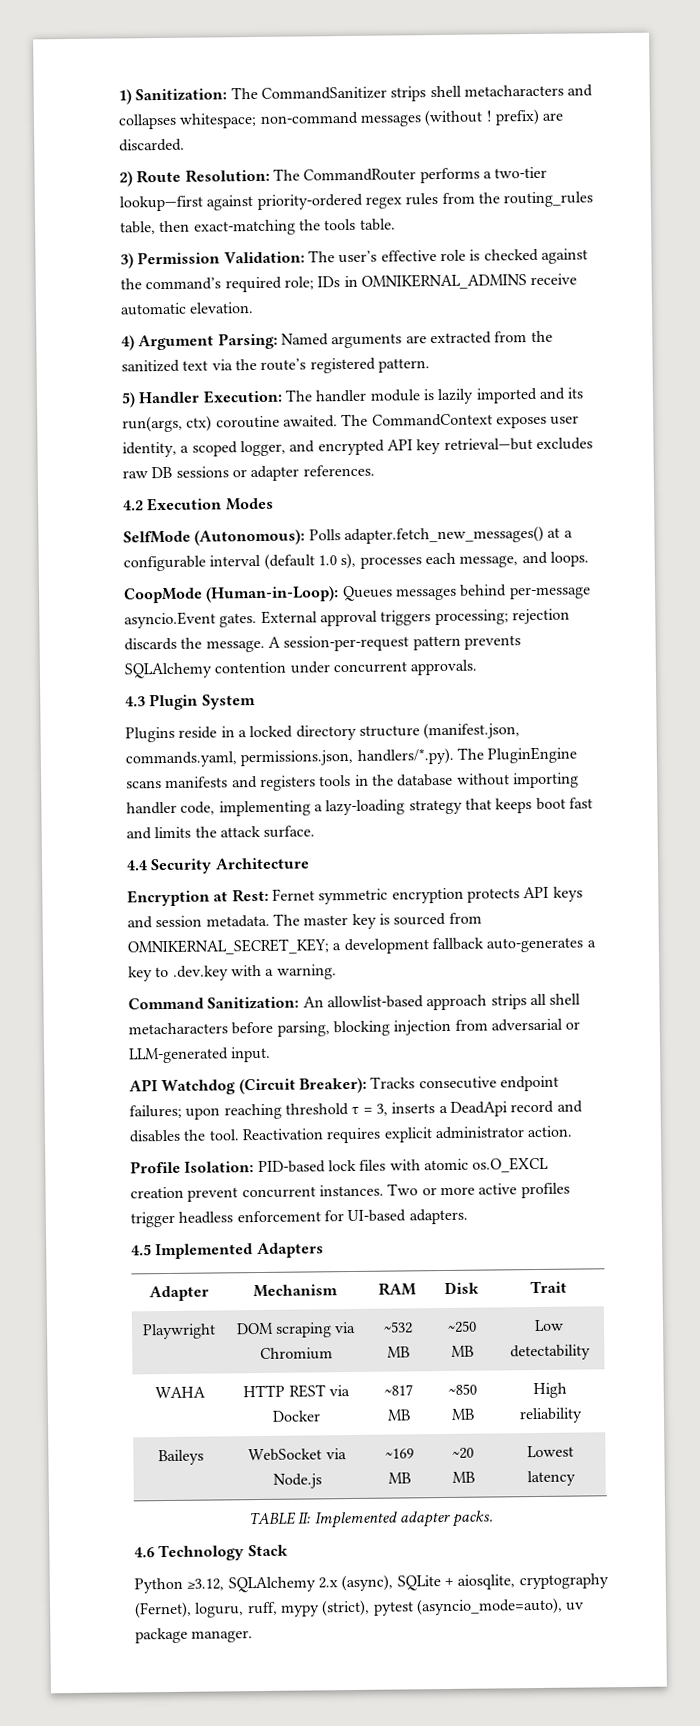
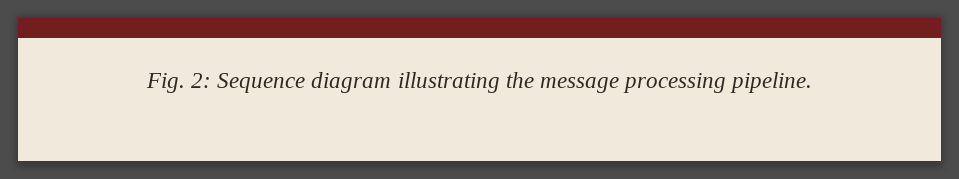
- 1) Sanitization: The CommandSanitizer strips shell metacharacters and collapses whitespace; non-command messages (without ! prefix) are discarded.
- 2) Route Resolution: The CommandRouter performs a two-tier lookup—first against priority-ordered regex rules from the routing_rules table, then exact-matching the tools table.
- 3) Permission Validation: The user’s effective role is checked against the command’s required role; IDs in OMNIKERNAL_ADMINS receive automatic elevation.
- 4) Argument Parsing: Named arguments are extracted from the sanitized text via the route’s registered pattern.
- 5) Handler Execution: The handler module is lazily imported and its run(args, ctx) coroutine awaited. The CommandContext exposes user identity, a scoped logger, and encrypted API key retrieval—but excludes raw DB sessions or adapter references.
- 4.2 Execution Modes
- SelfMode (Autonomous): Polls adapter.fetch_new_messages() at a configurable interval (default 1.0 s), processes each message, and loops.
- CoopMode (Human-in-Loop): Queues messages behind per-message asyncio.Event gates. External approval triggers processing; rejection discards the message. A session-per-request pattern prevents SQLAlchemy contention under concurrent approvals.
- 4.3 Plugin System
- Plugins reside in a locked directory structure (manifest.json, commands.yaml, permissions.json, handlers/*.py). The PluginEngine scans manifests and registers tools in the database without importing handler code, implementing a lazy-loading strategy that keeps boot fast and limits the attack surface.
- 4.4 Security Architecture
- Encryption at Rest: Fernet symmetric encryption protects API keys and session metadata. The master key is sourced from OMNIKERNAL_SECRET_KEY; a development fallback auto-generates a key to .dev.key with a warning.
- Command Sanitization: An allowlist-based approach strips all shell metacharacters before parsing, blocking injection from adversarial or LLM-generated input.
- API Watchdog (Circuit Breaker): Tracks consecutive endpoint failures; upon reaching threshold τ = 3, inserts a DeadApi record and disables the tool. Reactivation requires explicit administrator action.
- Profile Isolation: PID-based lock files with atomic os.O_EXCL creation prevent concurrent instances. Two or more active profiles trigger headless enforcement for UI-based adapters.
- 4.5 Implemented Adapters
- Adapter | Mechanism | RAM | Disk | Trait
- Playwright | DOM scraping via Chromium | ~532 MB | ~250 MB | Low detectability
- WAHA | HTTP REST via Docker | ~817 MB | ~850 MB | High reliability
- Baileys | WebSocket via Node.js | ~169 MB | ~20 MB | Lowest latency
- TABLE II: Implemented adapter packs.
- 4.6 Technology Stack
- Python ≥3.12, SQLAlchemy 2.x (async), SQLite + aiosqlite, cryptography (Fernet), loguru, ruff, mypy (strict), pytest (asyncio_mode=auto), uv package manager.
+ Fig. 2: Sequence diagram illustrating the message processing pipeline.

